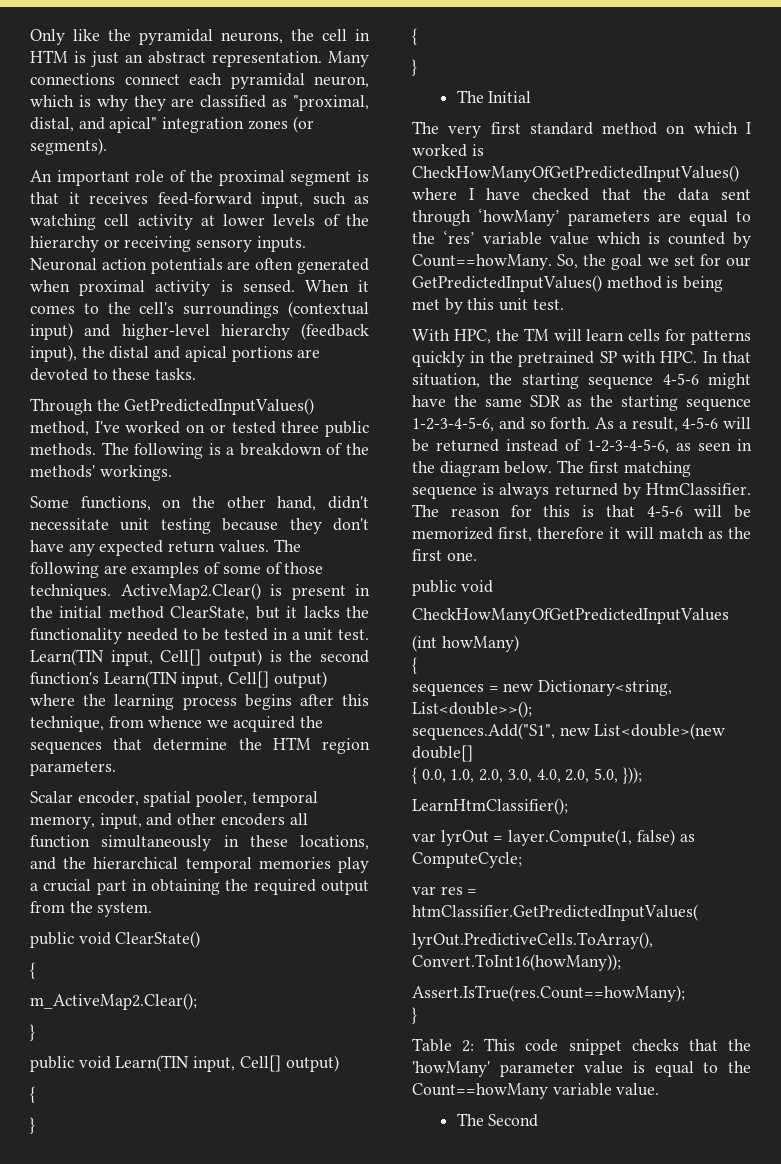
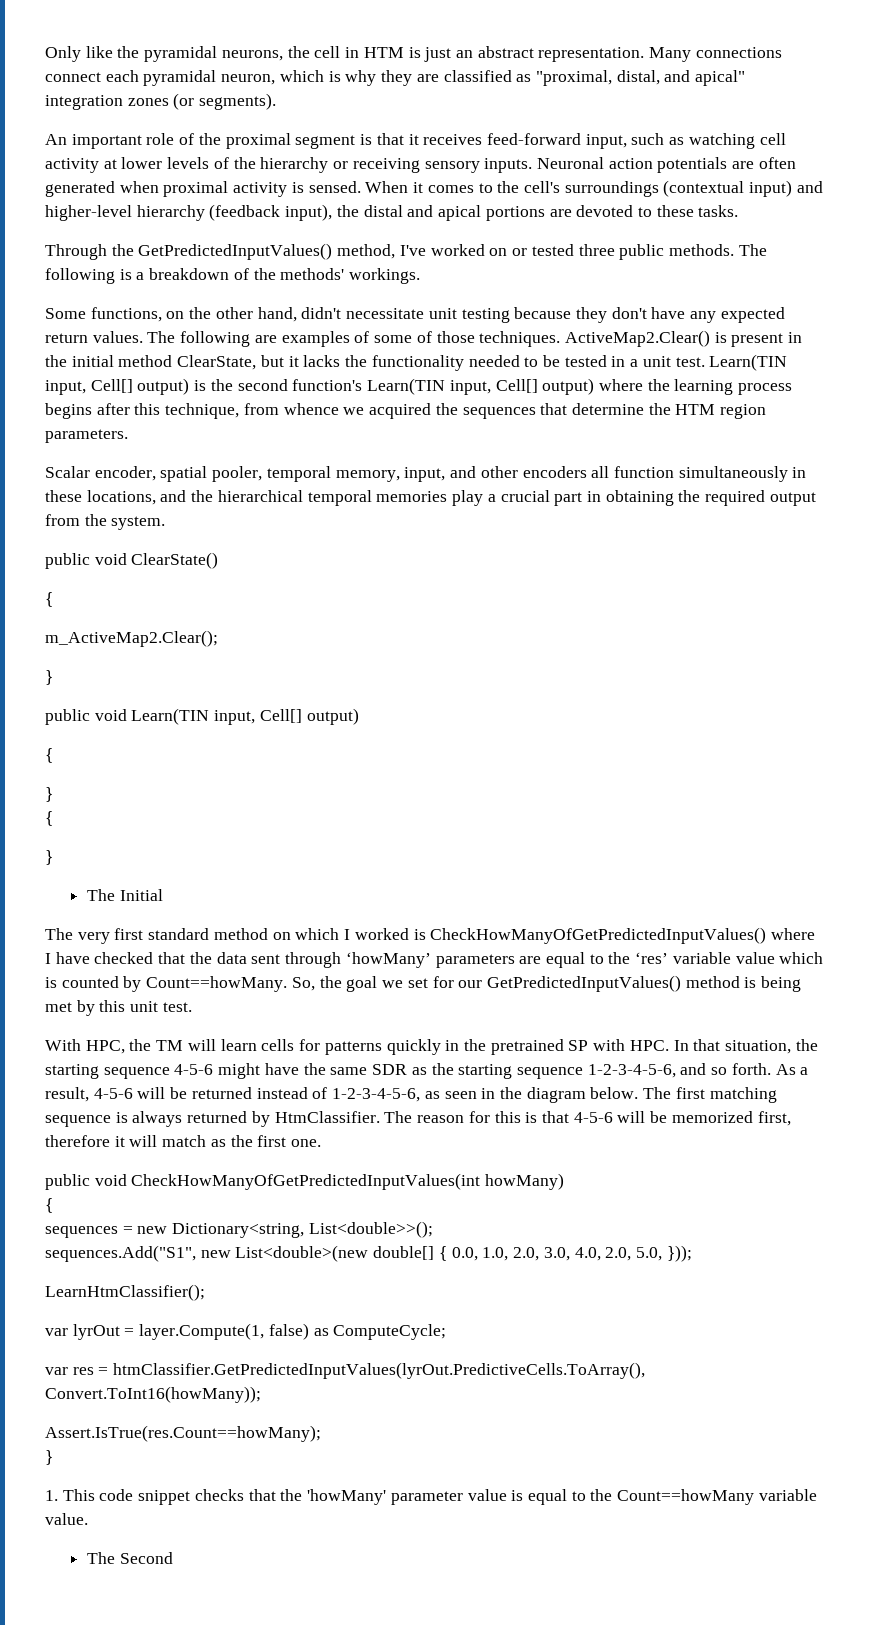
  The reason for this is that 4-5-6 will be memorized first, therefore it will match as the first one.
- public void
- CheckHowManyOfGetPredictedInputValues
- (int howMany)
+ public void CheckHowManyOfGetPredictedInputValues(int howMany)
- sequences.Add("S1", new List<double>(new double[]
- { 0.0, 1.0, 2.0, 3.0, 4.0, 2.0, 5.0, }));
+ sequences.Add("S1", new List<double>(new double[] { 0.0, 1.0, 2.0, 3.0, 4.0, 2.0, 5.0, }));
- var res = htmClassifier.GetPredictedInputValues(
- lyrOut.PredictiveCells.ToArray(), Convert.ToInt16(howMany));
+ var res = htmClassifier.GetPredictedInputValues(lyrOut.PredictiveCells.ToArray(), Convert.ToInt16(howMany));
- Table 2: This code snippet checks that the 'howMany' parameter value is equal to the Count==howMany variable value.
+ 1. This code snippet checks that the 'howMany' parameter value is equal to the Count==howMany variable value.

